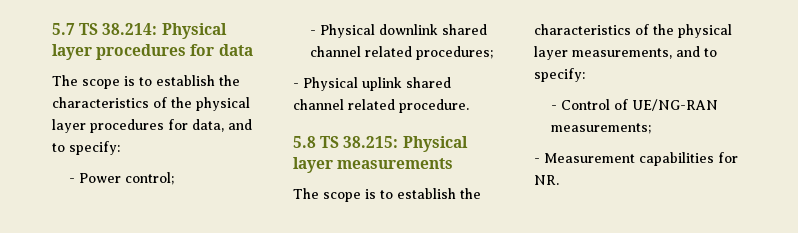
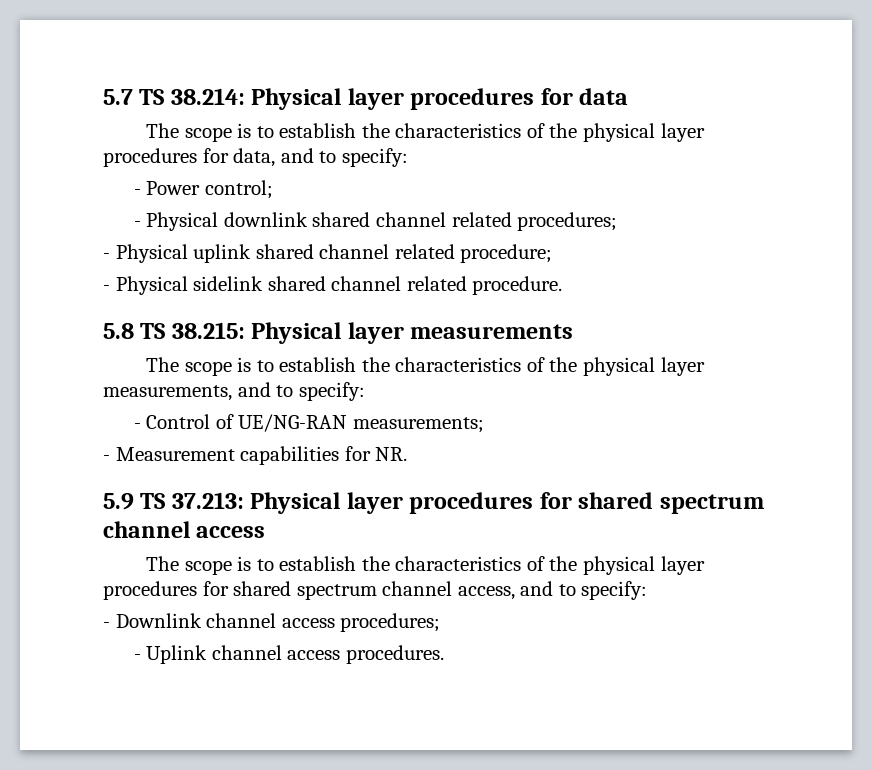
- - Physical uplink shared channel related procedure.
+ - Physical uplink shared channel related procedure;
+ - Physical sidelink shared channel related procedure.
+ 5.9 TS 37.213: Physical layer procedures for shared spectrum channel access
+ The scope is to establish the characteristics of the physical layer procedures for shared spectrum channel access, and to specify:
+ - Downlink channel access procedures;
+ - Uplink channel access procedures.

